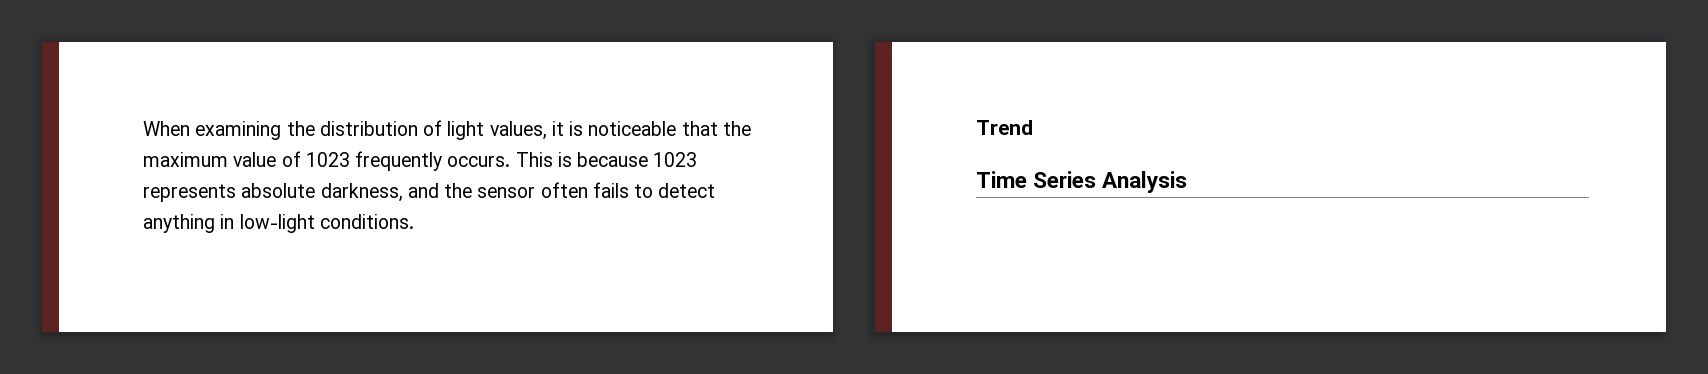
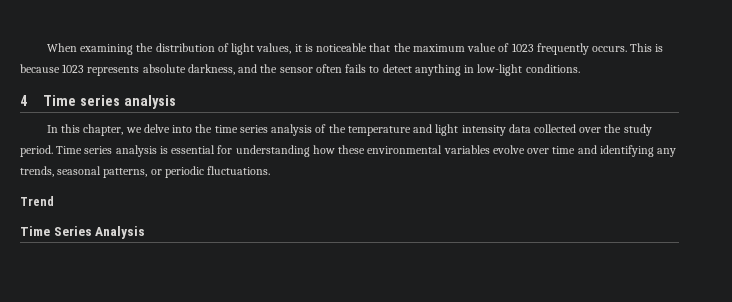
+ 4 Time series analysis
+ In this chapter, we delve into the time series analysis of the temperature and light intensity data collected over the study period. Time series analysis is essential for understanding how these environmental variables evolve over time and identifying any trends, seasonal patterns, or periodic fluctuations.

